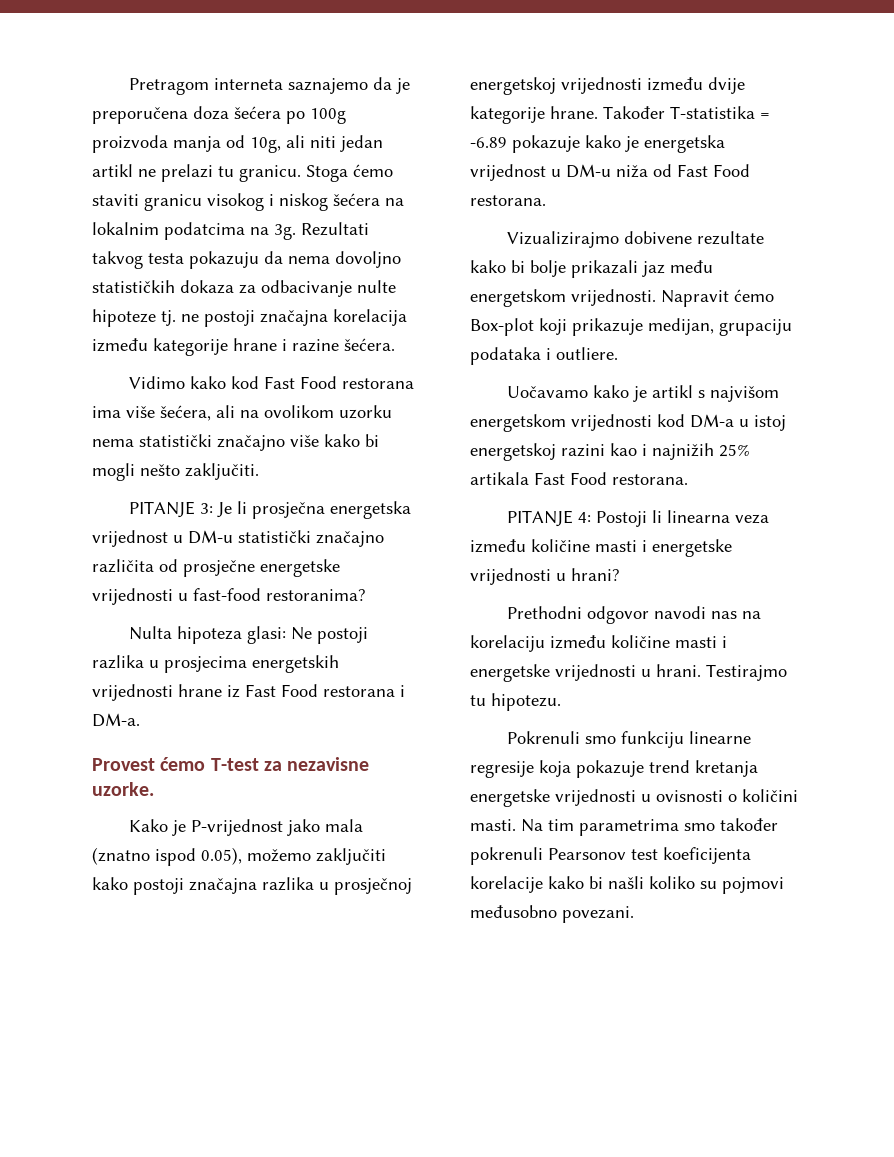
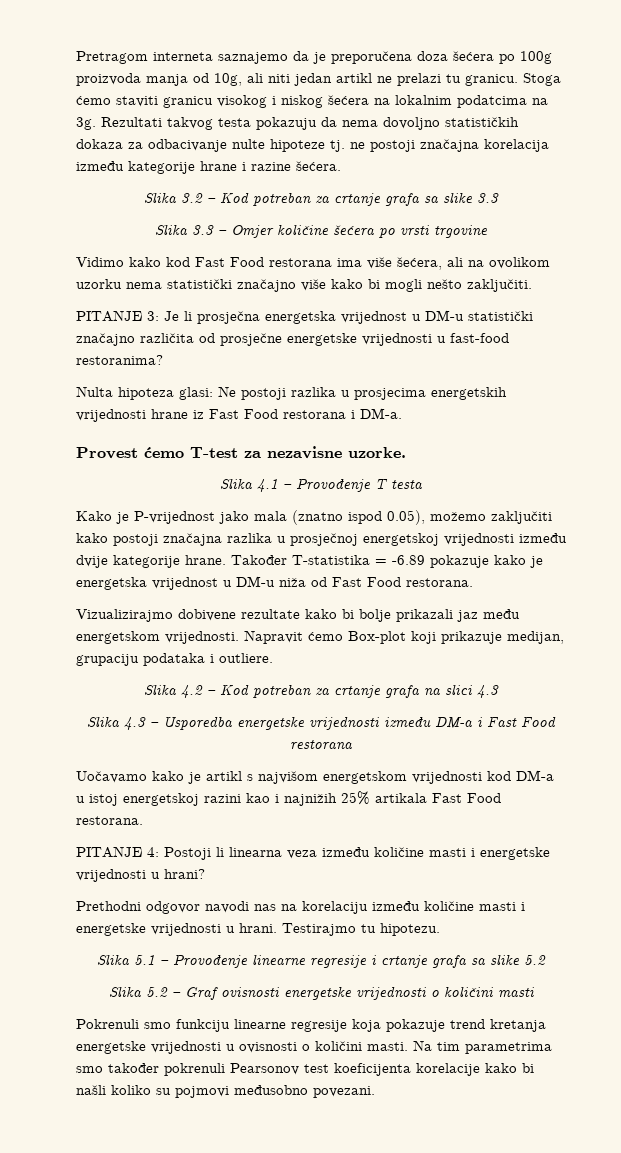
+ Slika 3.2 – Kod potreban za crtanje grafa sa slike 3.3
+ Slika 3.3 – Omjer količine šećera po vrsti trgovine
+ Slika 4.1 – Provođenje T testa
+ Slika 4.2 – Kod potreban za crtanje grafa na slici 4.3
+ Slika 4.3 – Usporedba energetske vrijednosti između DM-a i Fast Food restorana
+ Slika 5.1 – Provođenje linearne regresije i crtanje grafa sa slike 5.2
+ Slika 5.2 – Graf ovisnosti energetske vrijednosti o količini masti

